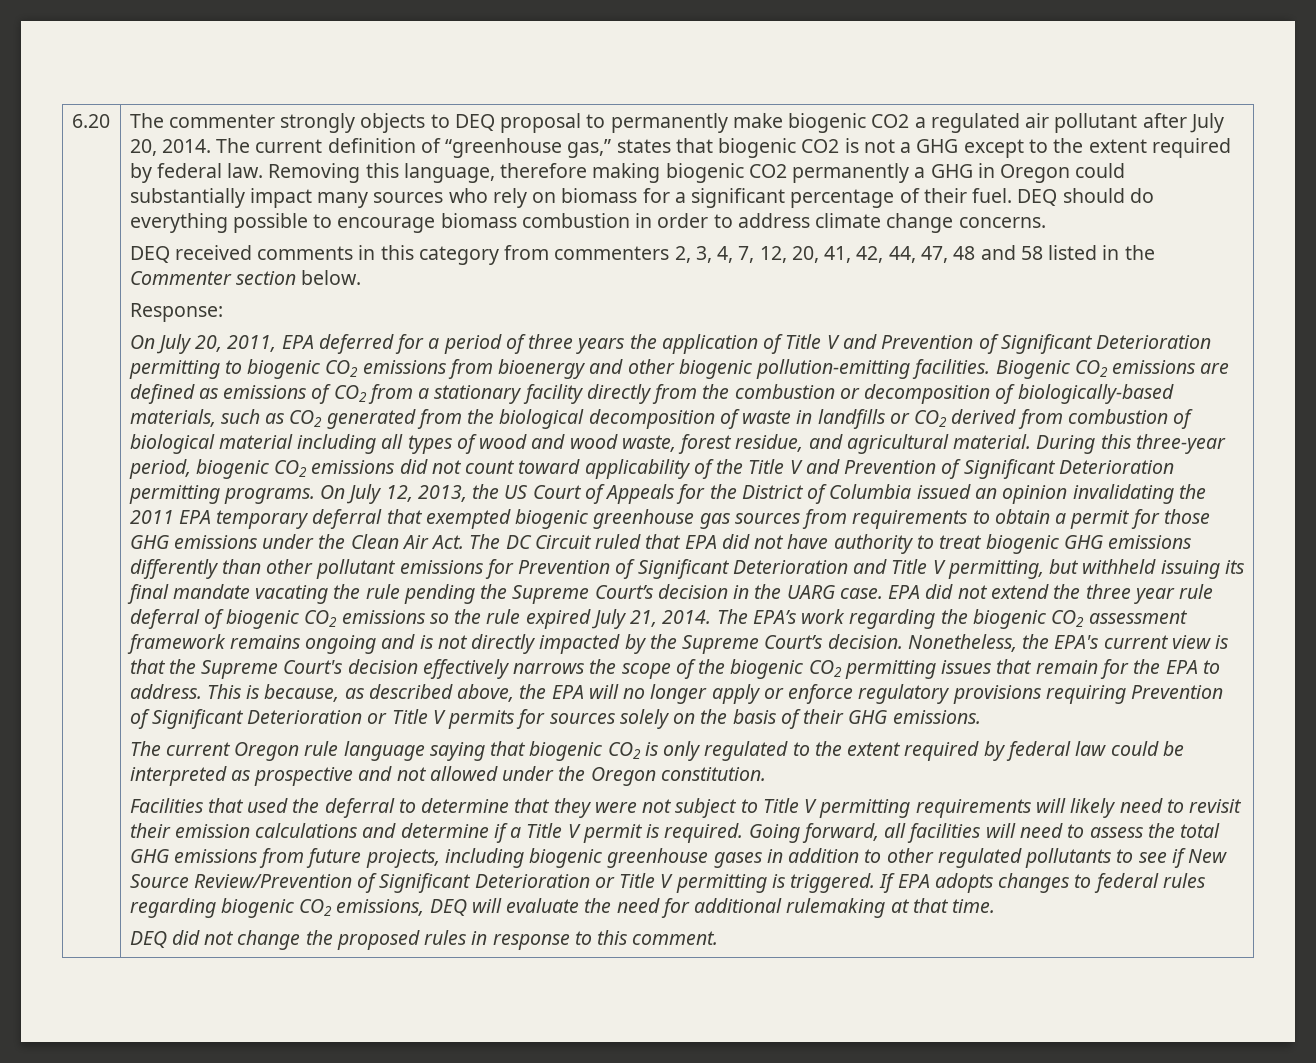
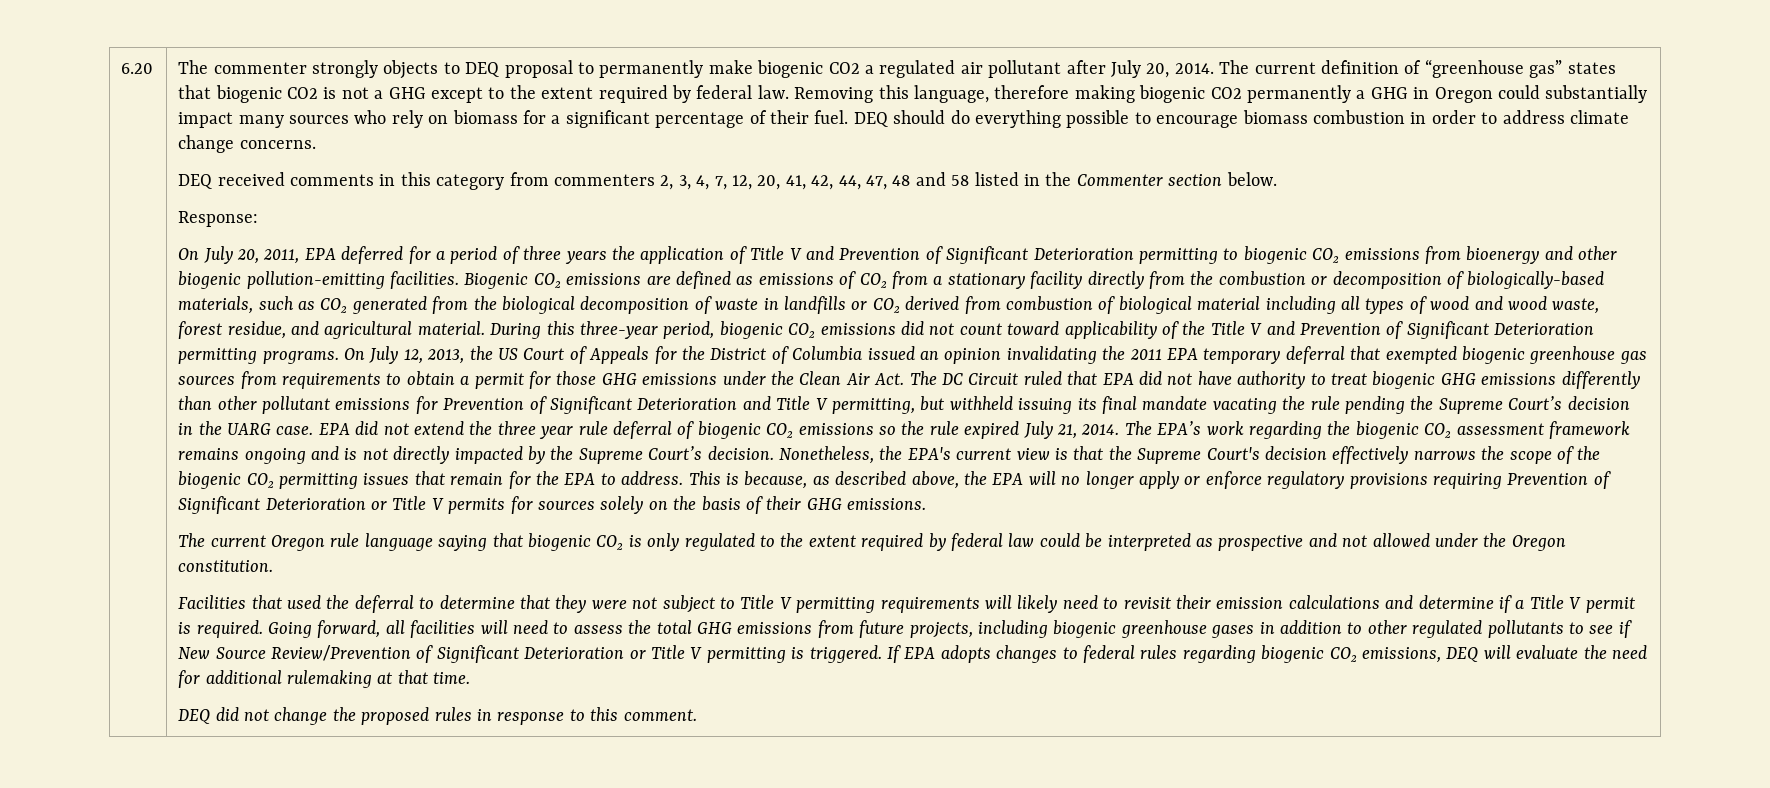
- The current definition of “greenhouse gas,” states that biogenic CO2 is not a GHG except to the extent required by federal law.
+ The current definition of “greenhouse gas” states that biogenic CO2 is not a GHG except to the extent required by federal law.

